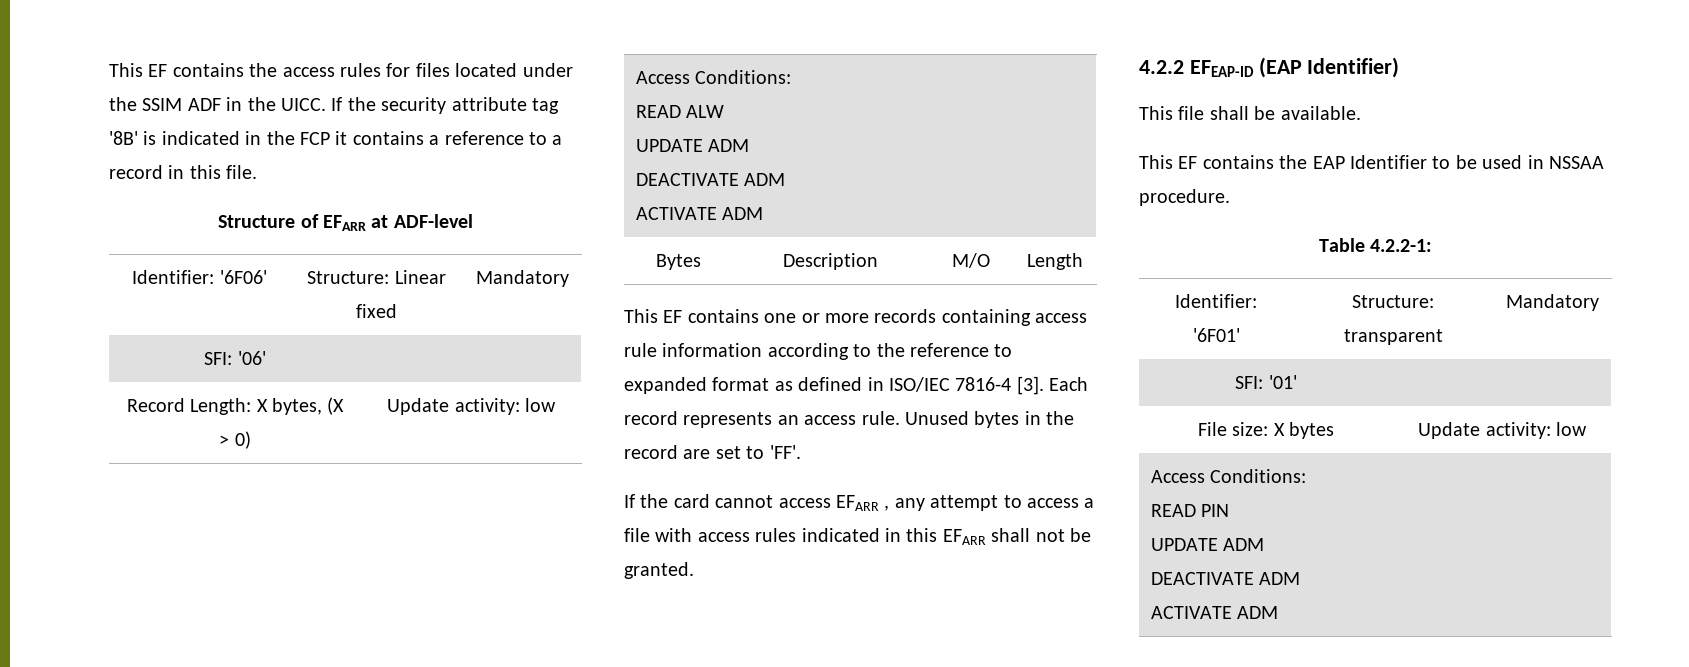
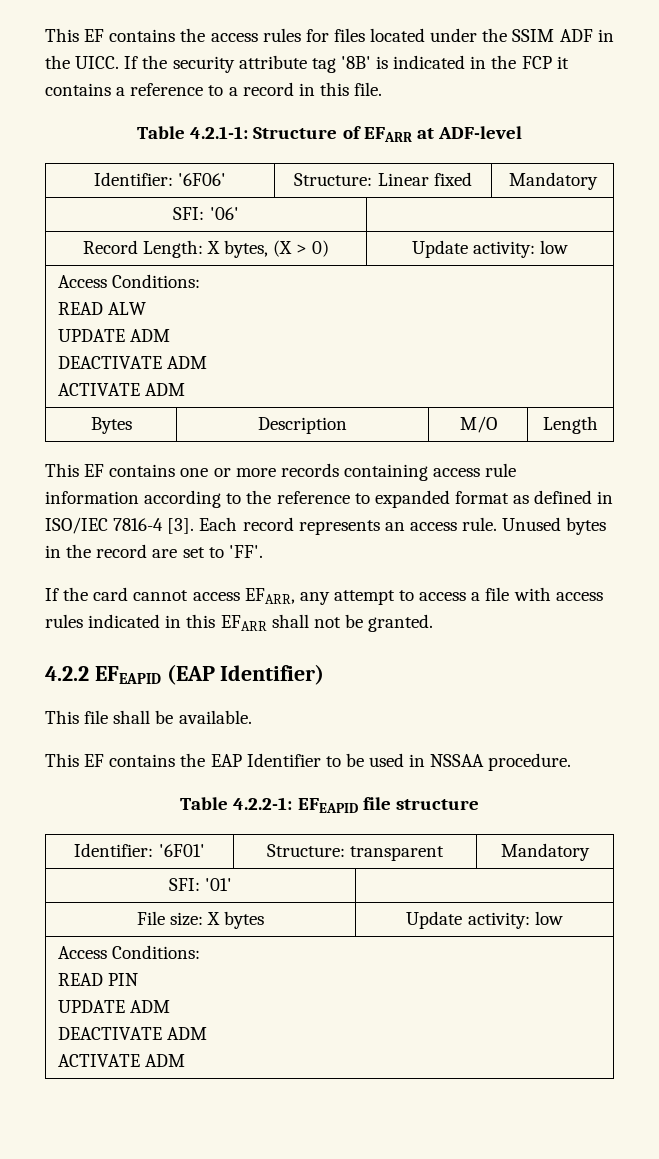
- Structure of EFARR at ADF-level
+ Table 4.2.1-1: Structure of EFARR at ADF-level
- If the card cannot access EFARR , any attempt to access a file with access rules indicated in this EFARR shall not be granted.
+ If the card cannot access EFARR, any attempt to access a file with access rules indicated in this EFARR shall not be granted.
- 4.2.2 EFEAP-ID (EAP Identifier)
+ 4.2.2 EFEAPID (EAP Identifier)
- Table 4.2.2-1:
+ Table 4.2.2-1: EFEAPID file structure

